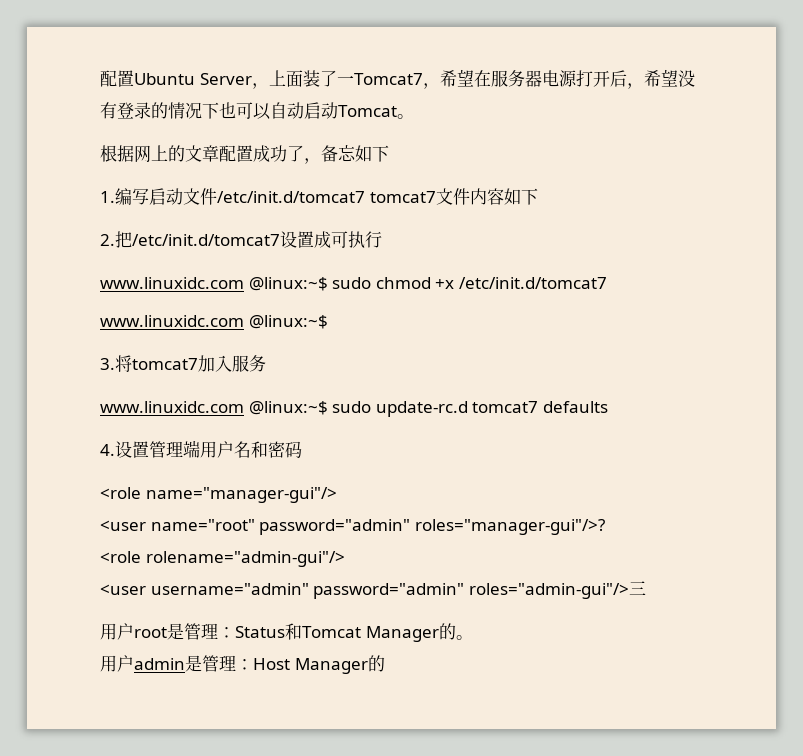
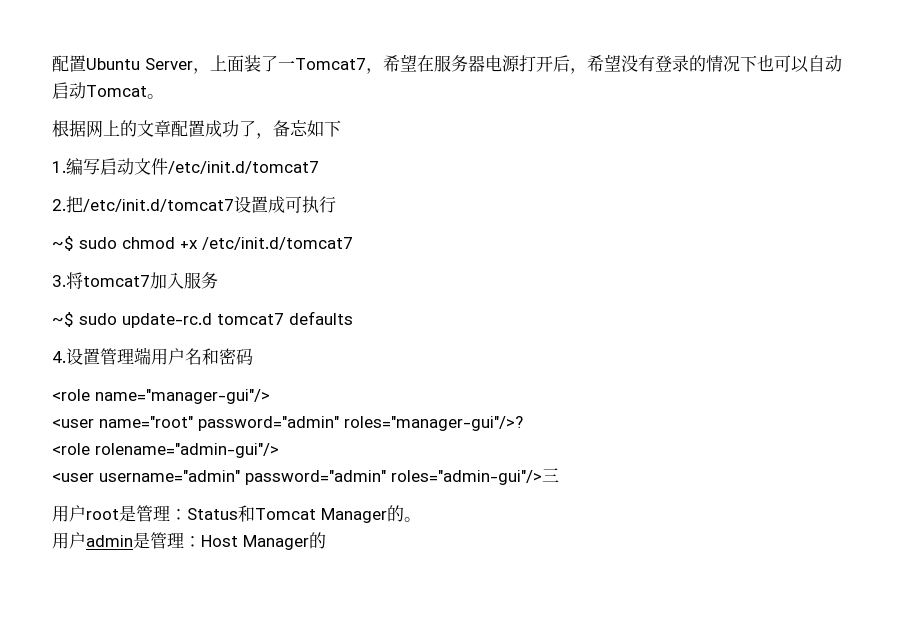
- 1.编写启动文件/etc/init.d/tomcat7 tomcat7文件内容如下
+ 1.编写启动文件/etc/init.d/tomcat7
- www.linuxidc.com @linux:~$ sudo chmod +x /etc/init.d/tomcat7
- www.linuxidc.com @linux:~$
+ ~$ sudo chmod +x /etc/init.d/tomcat7
- www.linuxidc.com @linux:~$ sudo update-rc.d tomcat7 defaults
+ ~$ sudo update-rc.d tomcat7 defaults

